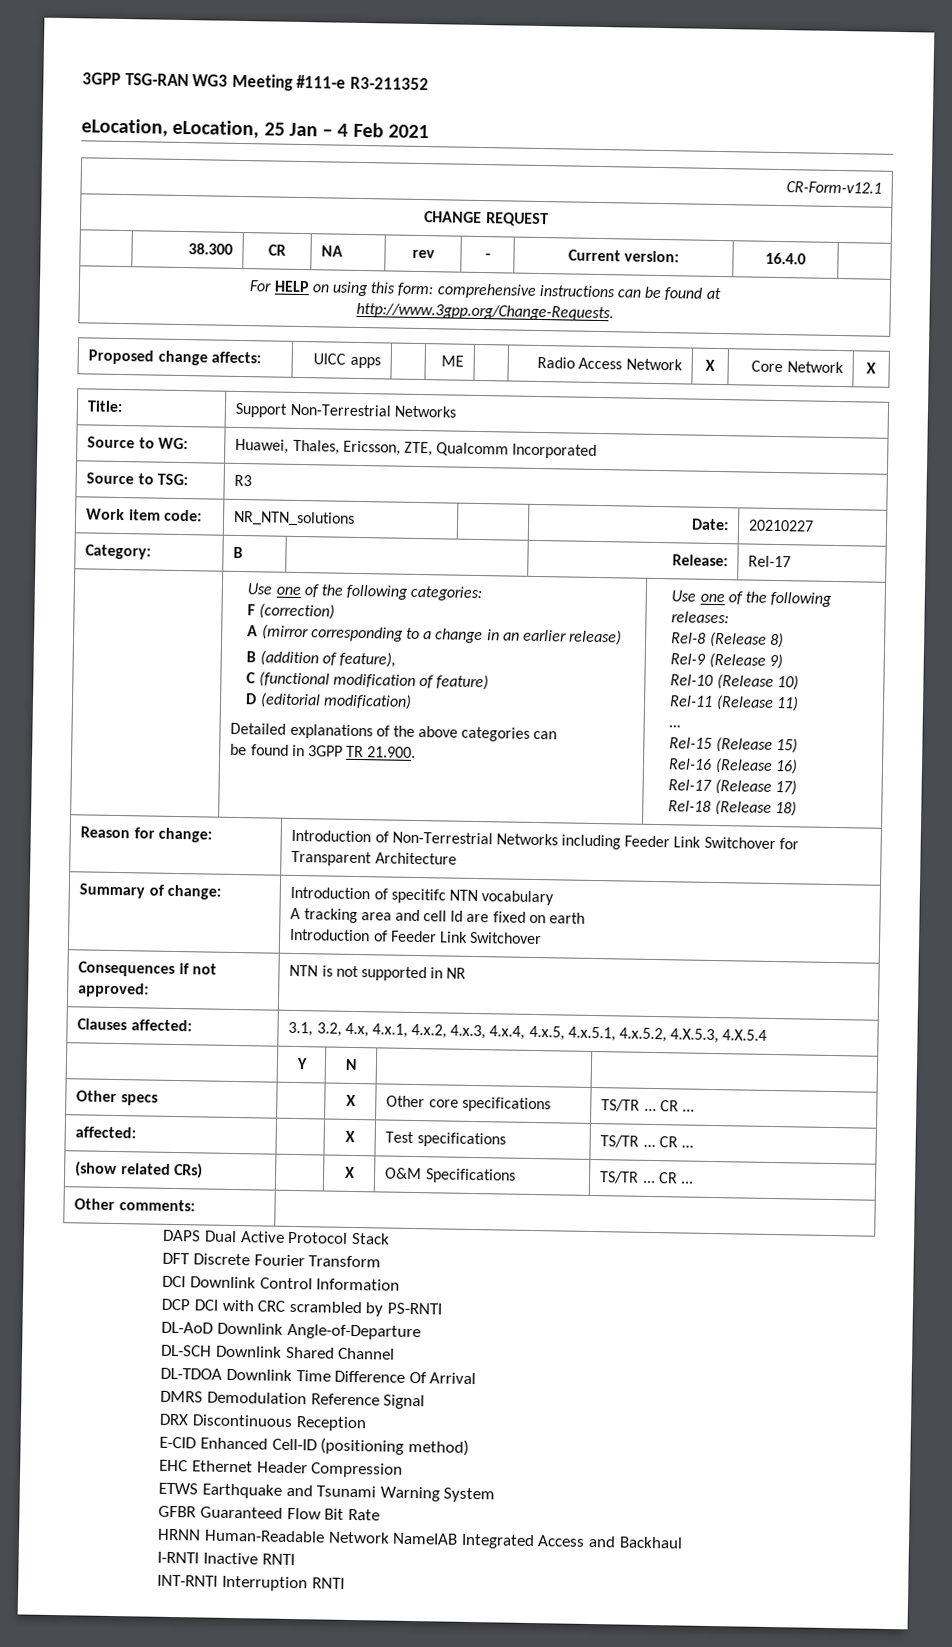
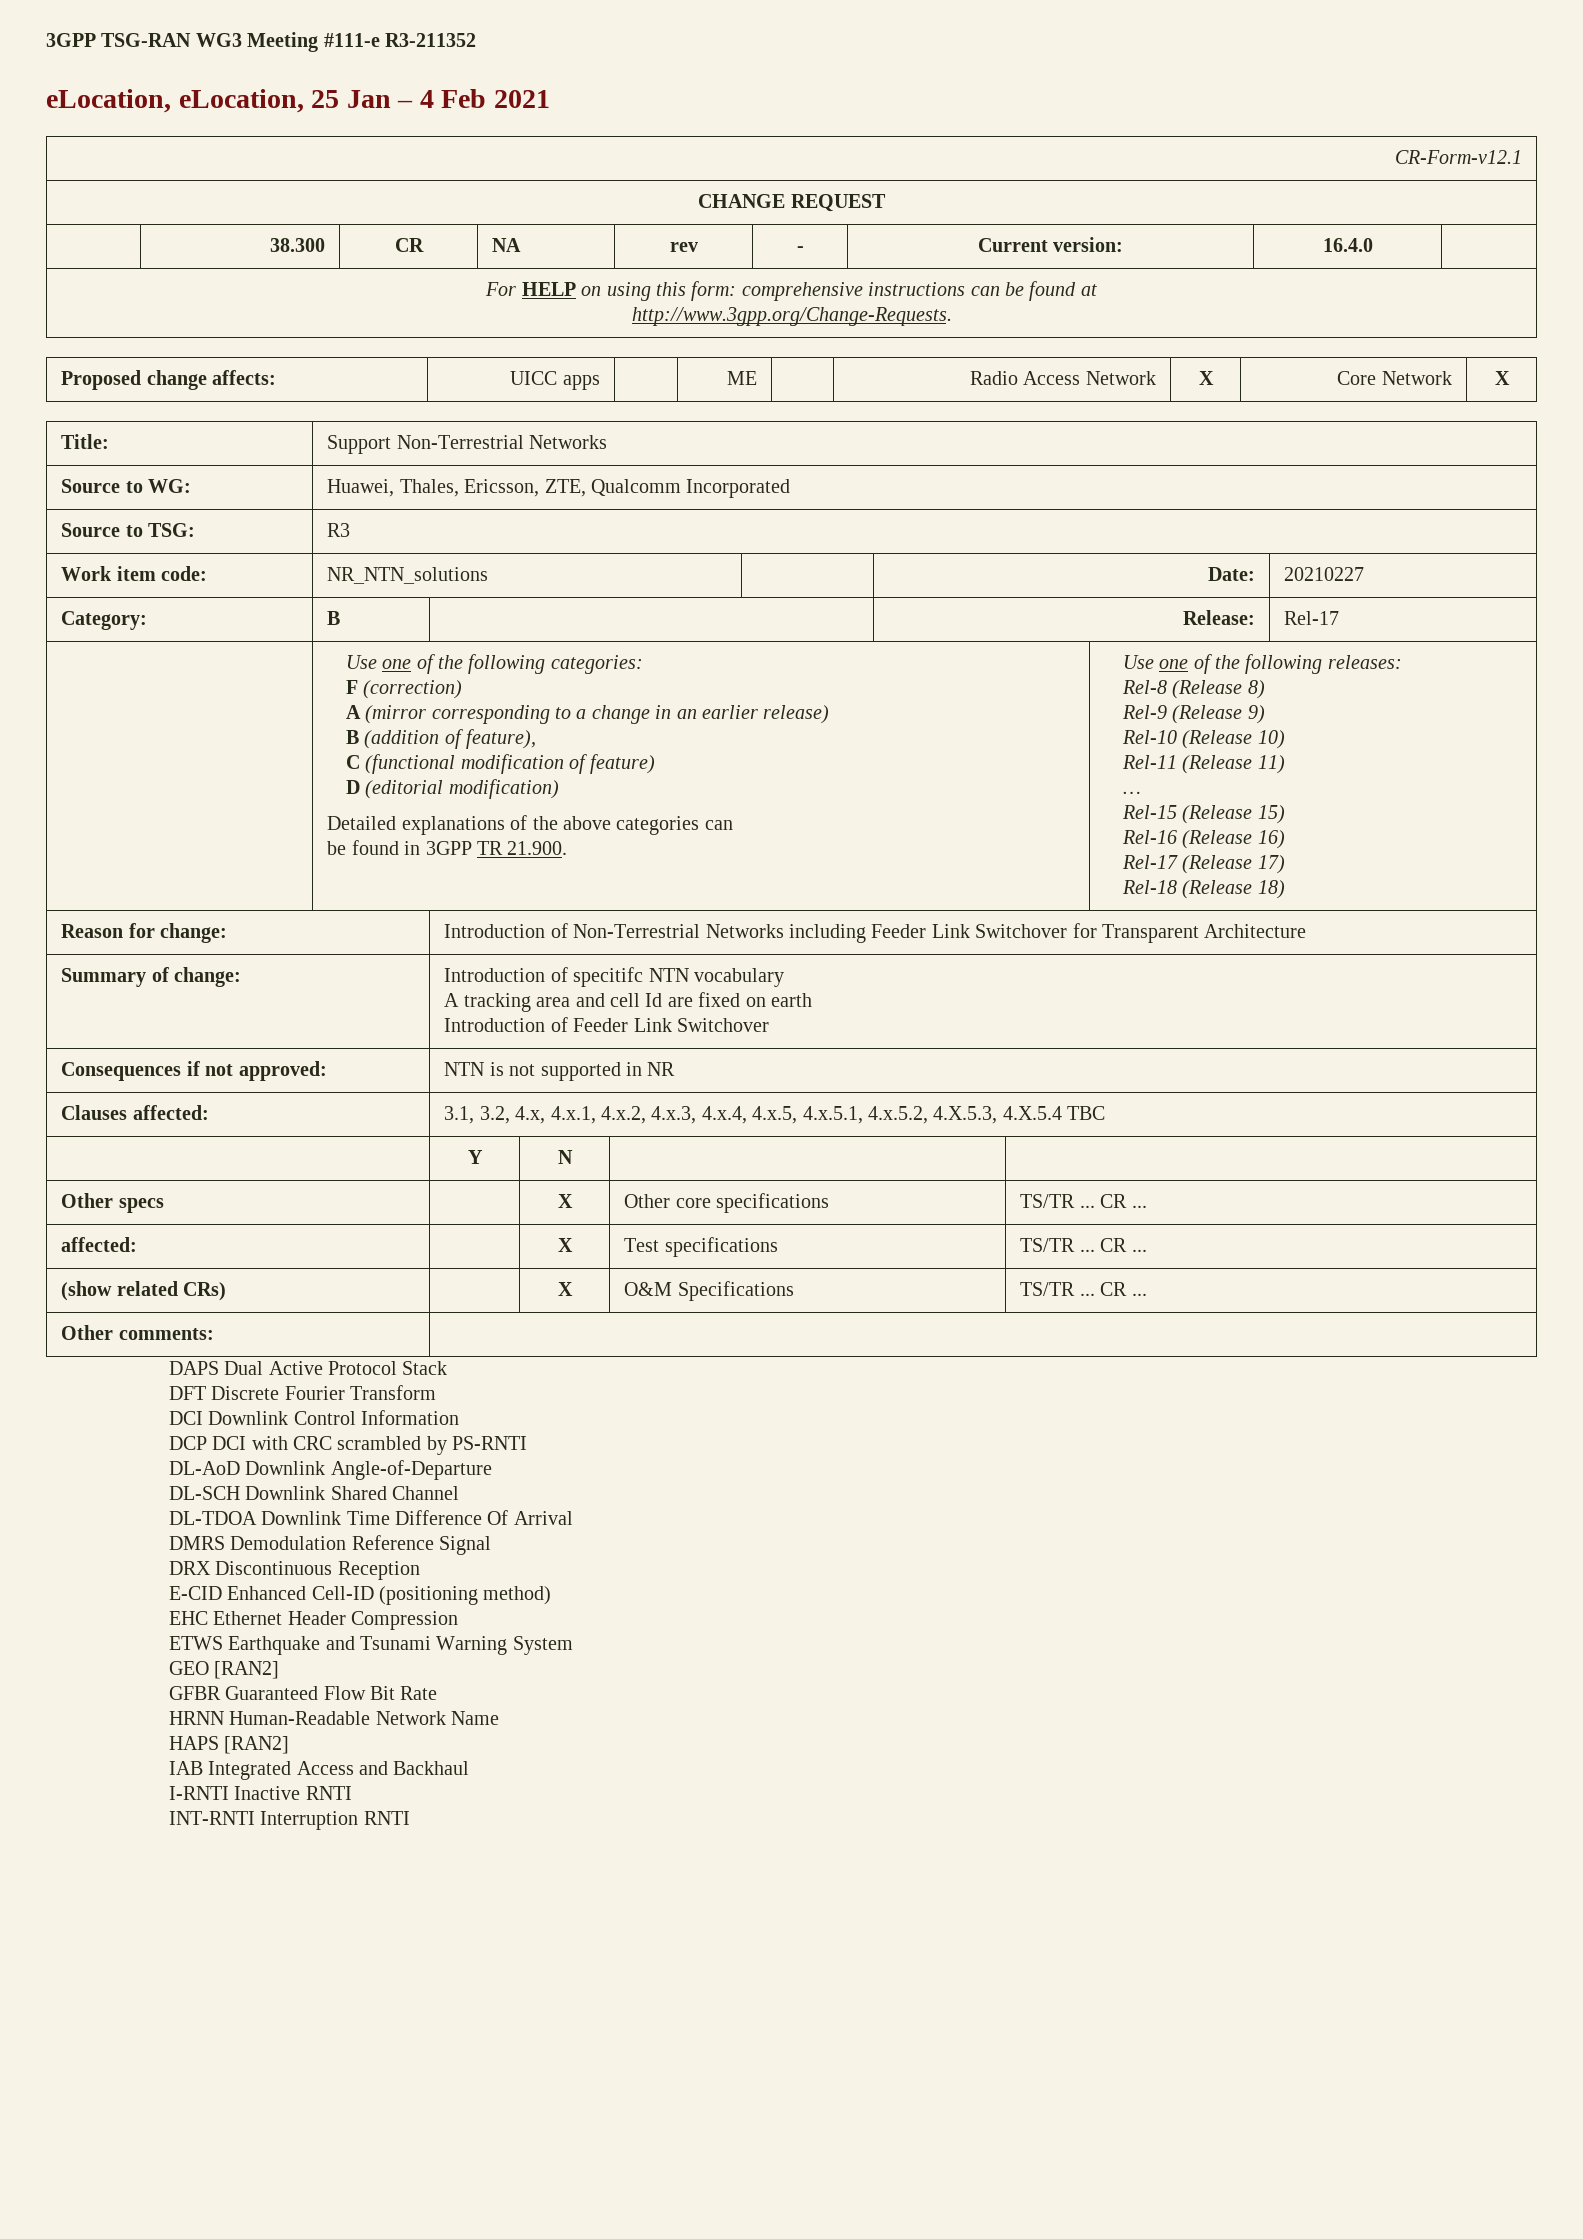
- Clauses affected: | 3.1, 3.2, 4.x, 4.x.1, 4.x.2, 4.x.3, 4.x.4, 4.x.5, 4.x.5.1, 4.x.5.2, 4.X.5.3, 4.X.5.4
+ Clauses affected: | 3.1, 3.2, 4.x, 4.x.1, 4.x.2, 4.x.3, 4.x.4, 4.x.5, 4.x.5.1, 4.x.5.2, 4.X.5.3, 4.X.5.4 TBC
+ GEO [RAN2]
- HRNN Human-Readable Network NameIAB Integrated Access and Backhaul
+ HRNN Human-Readable Network Name
+ HAPS [RAN2]
+ IAB Integrated Access and Backhaul

